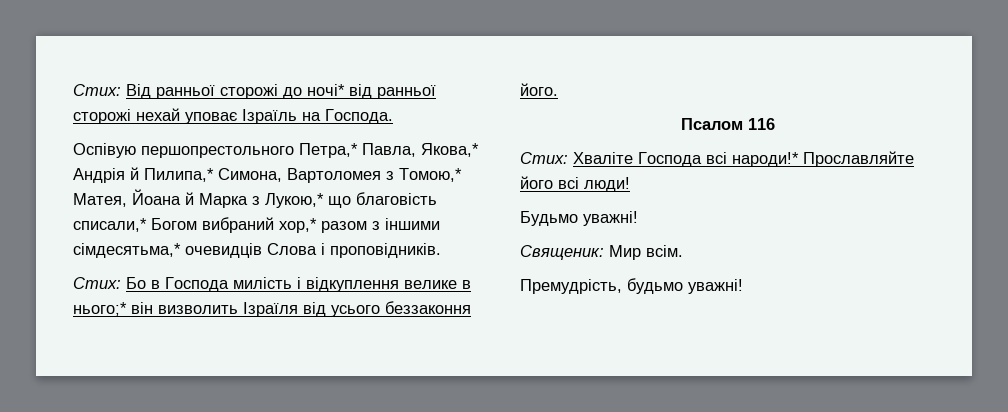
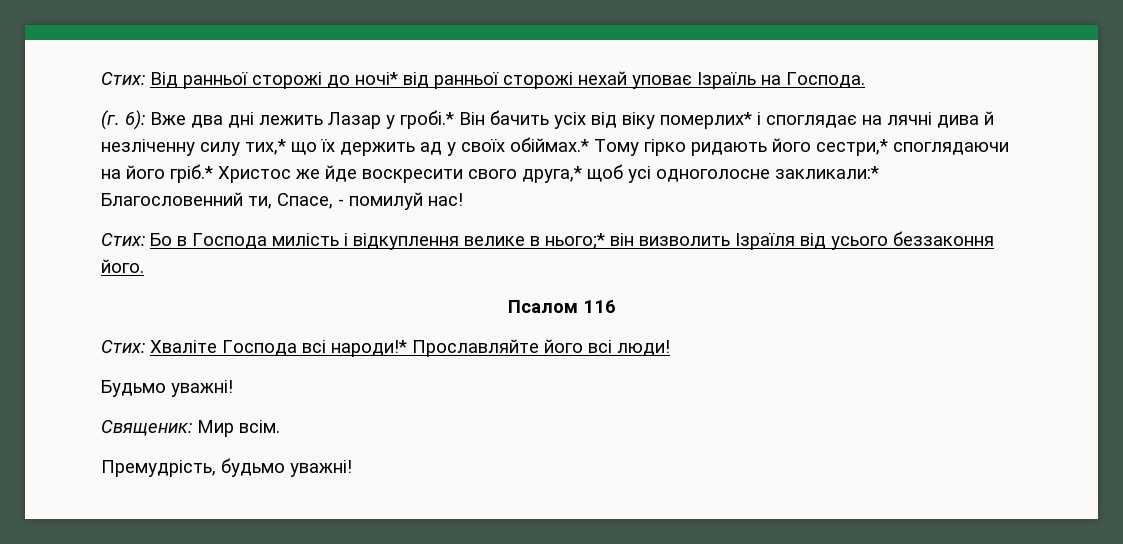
- Оспівую першопрестольного Петра,* Павла, Якова,* Андрія й Пилипа,* Симона, Вартоломея з Томою,* Матея, Йоана й Марка з Лукою,* що благовість списали,* Богом вибраний хор,* разом з іншими сімдесятьма,* очевидців Слова і проповідників.
+ (г. 6): Вже два дні лежить Лазар у гробі.* Він бачить усіх від віку померлих* і споглядає на лячні дива й незліченну силу тих,* що їх держить ад у своїх обіймах.* Тому гірко ридають його сестри,* споглядаючи на його гріб.* Христос же йде воскресити свого друга,* щоб усі одноголосне закликали:* Благословенний ти, Спасе, - помилуй нас!

